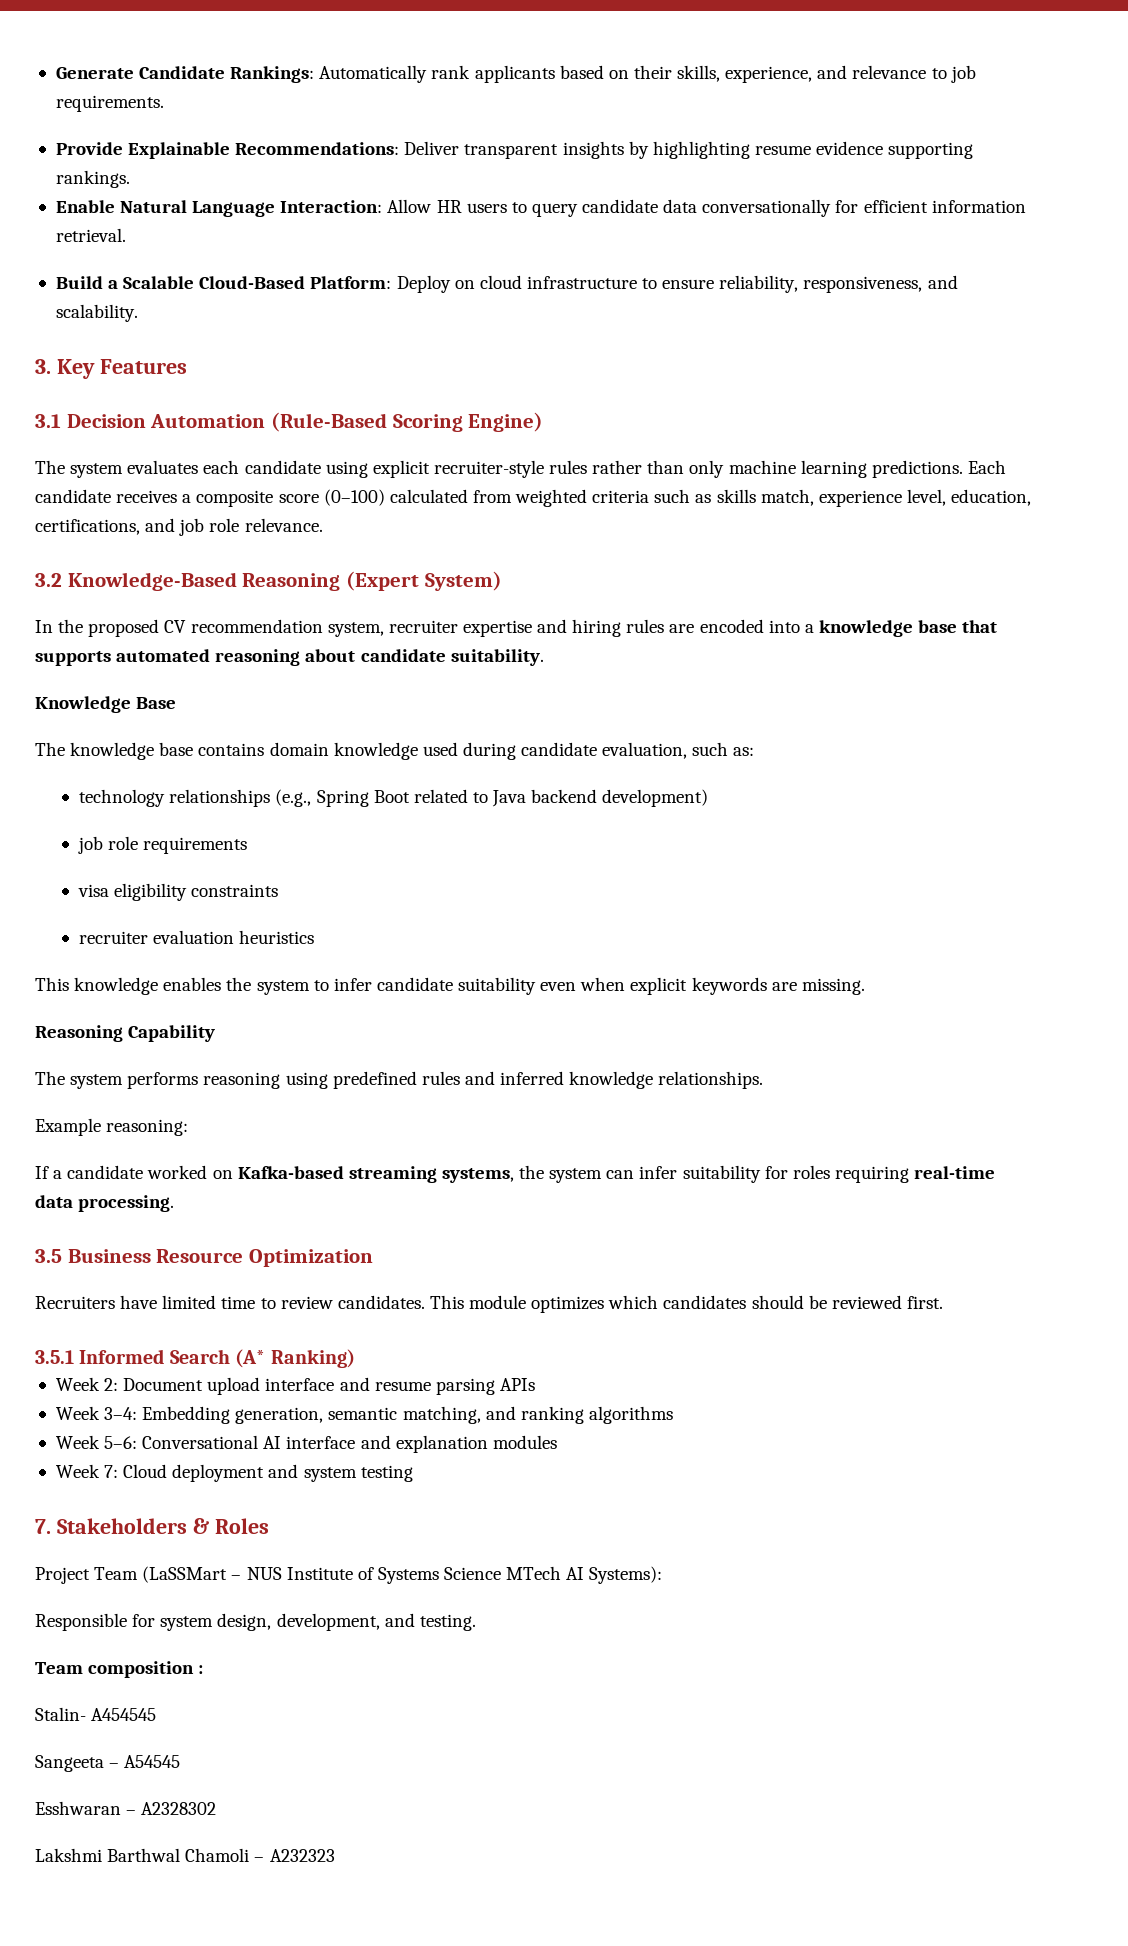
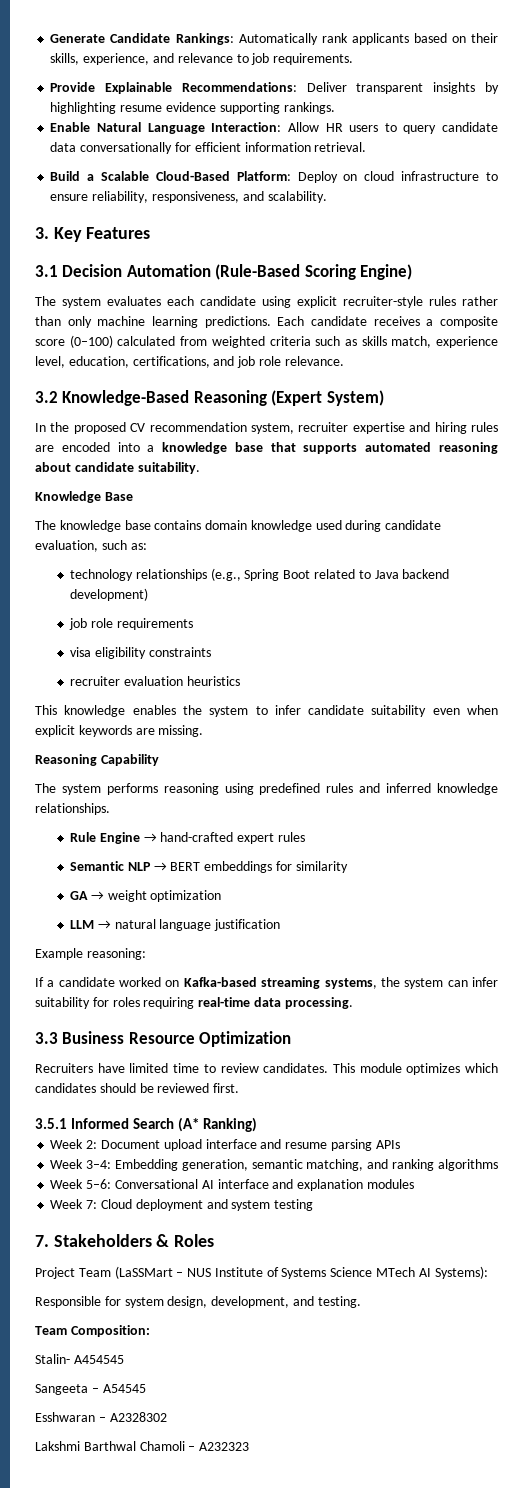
+ Rule Engine → hand-crafted expert rules
+ Semantic NLP → BERT embeddings for similarity
+ GA → weight optimization
+ LLM → natural language justification
- 3.5 Business Resource Optimization
+ 3.3 Business Resource Optimization
- Team composition :
+ Team Composition:

